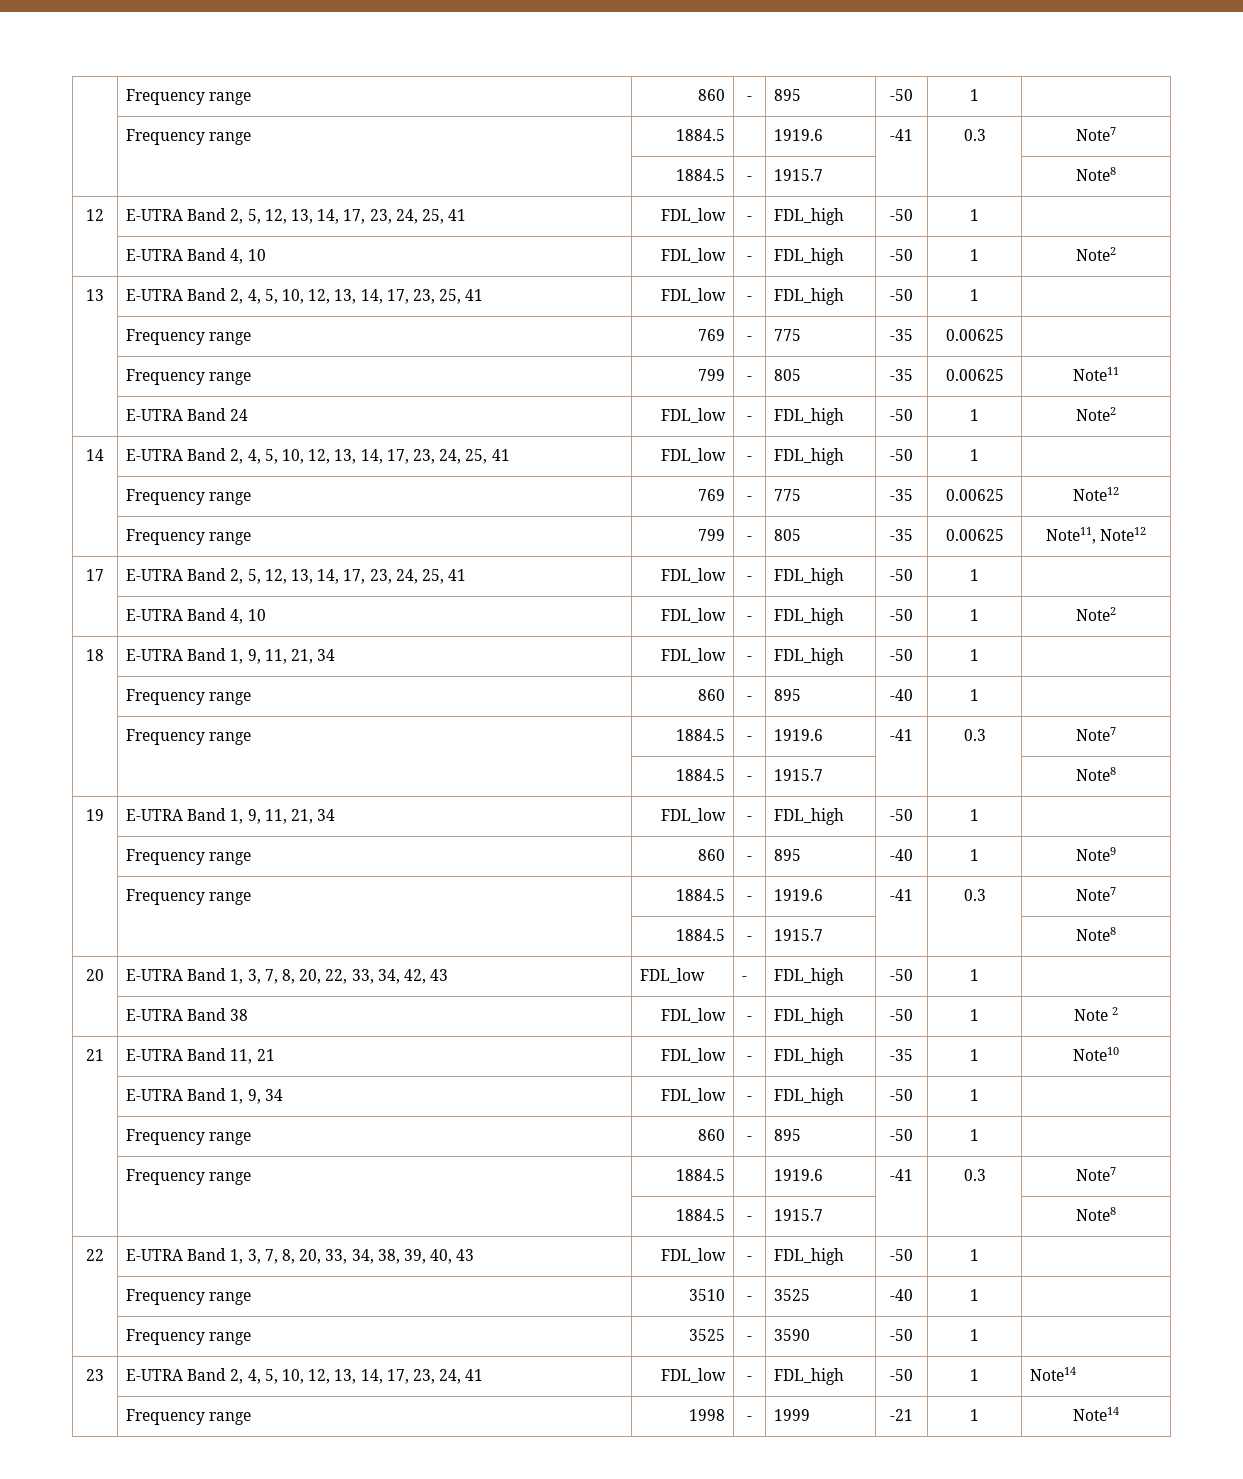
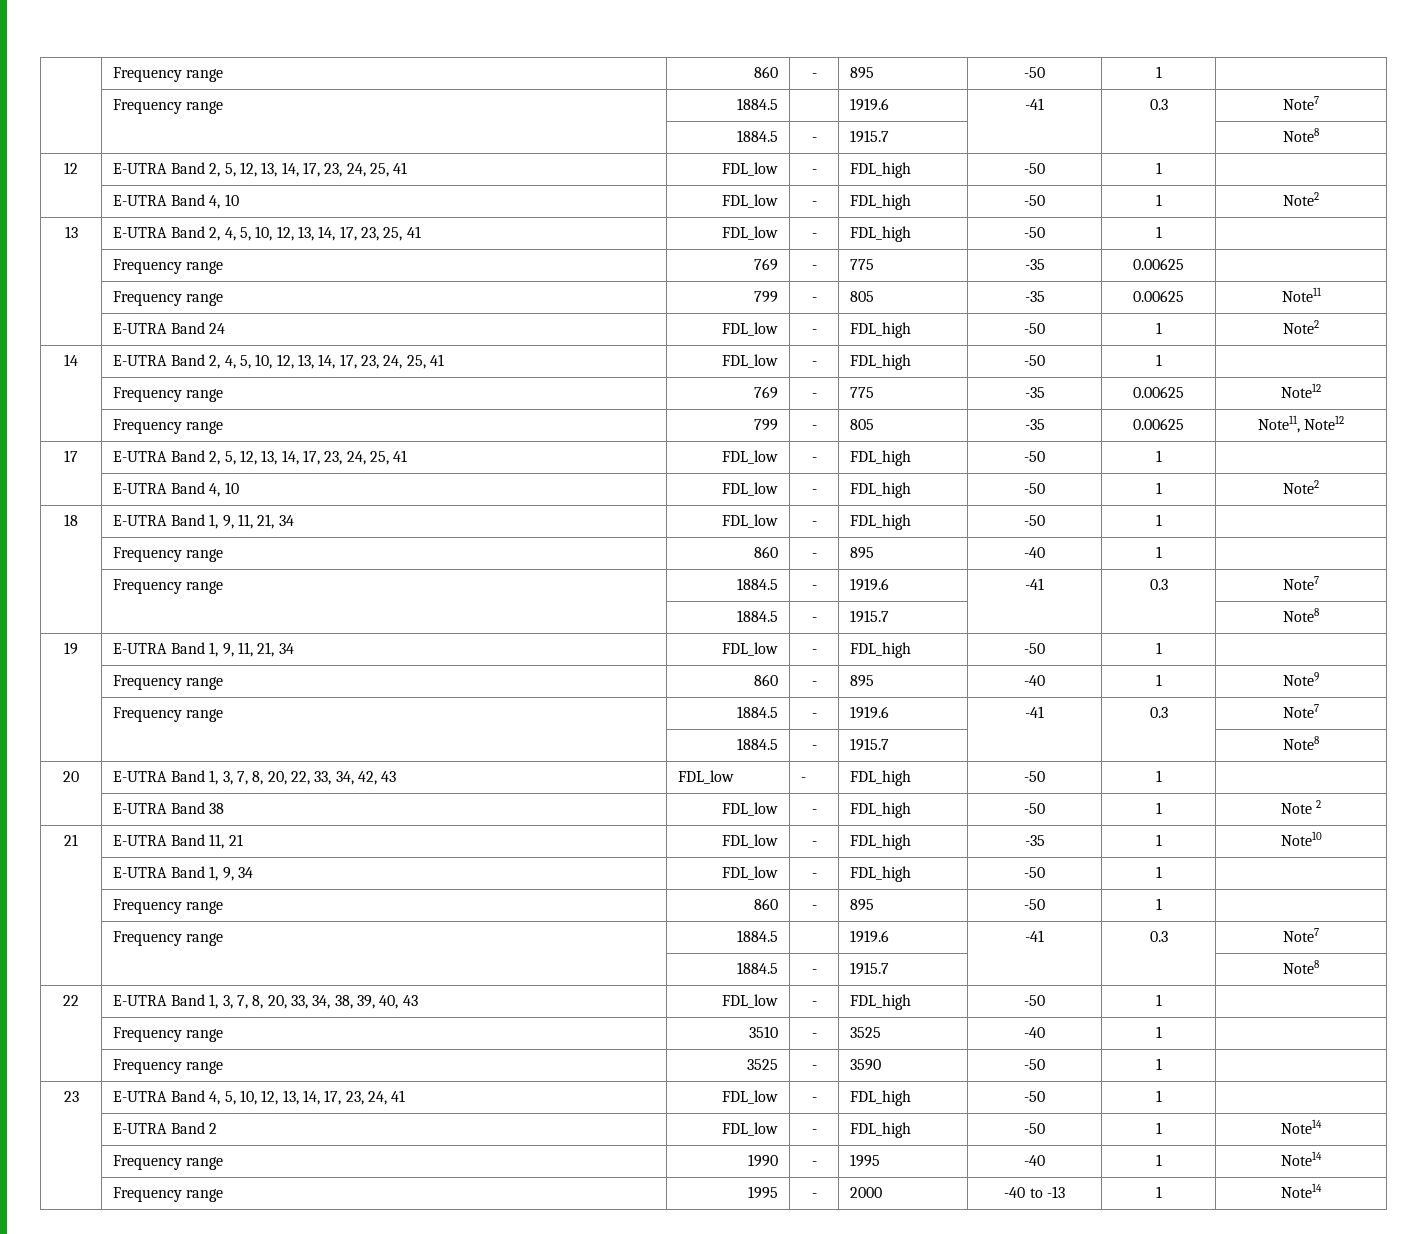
- 23 | E-UTRA Band 2, 4, 5, 10, 12, 13, 14, 17, 23, 24, 41 | FDL_low | - | FDL_high | -50 | 1 | Note14
- | Frequency range | 1998 | - | 1999 | -21 | 1 | Note14
+ 23 | E-UTRA Band 4, 5, 10, 12, 13, 14, 17, 23, 24, 41 | FDL_low | - | FDL_high | -50 | 1 |
+ | E-UTRA Band 2 | FDL_low | - | FDL_high | -50 | 1 | Note14
+ | Frequency range | 1990 | - | 1995 | -40 | 1 | Note14
+ | Frequency range | 1995 | - | 2000 | -40 to -13 | 1 | Note14

